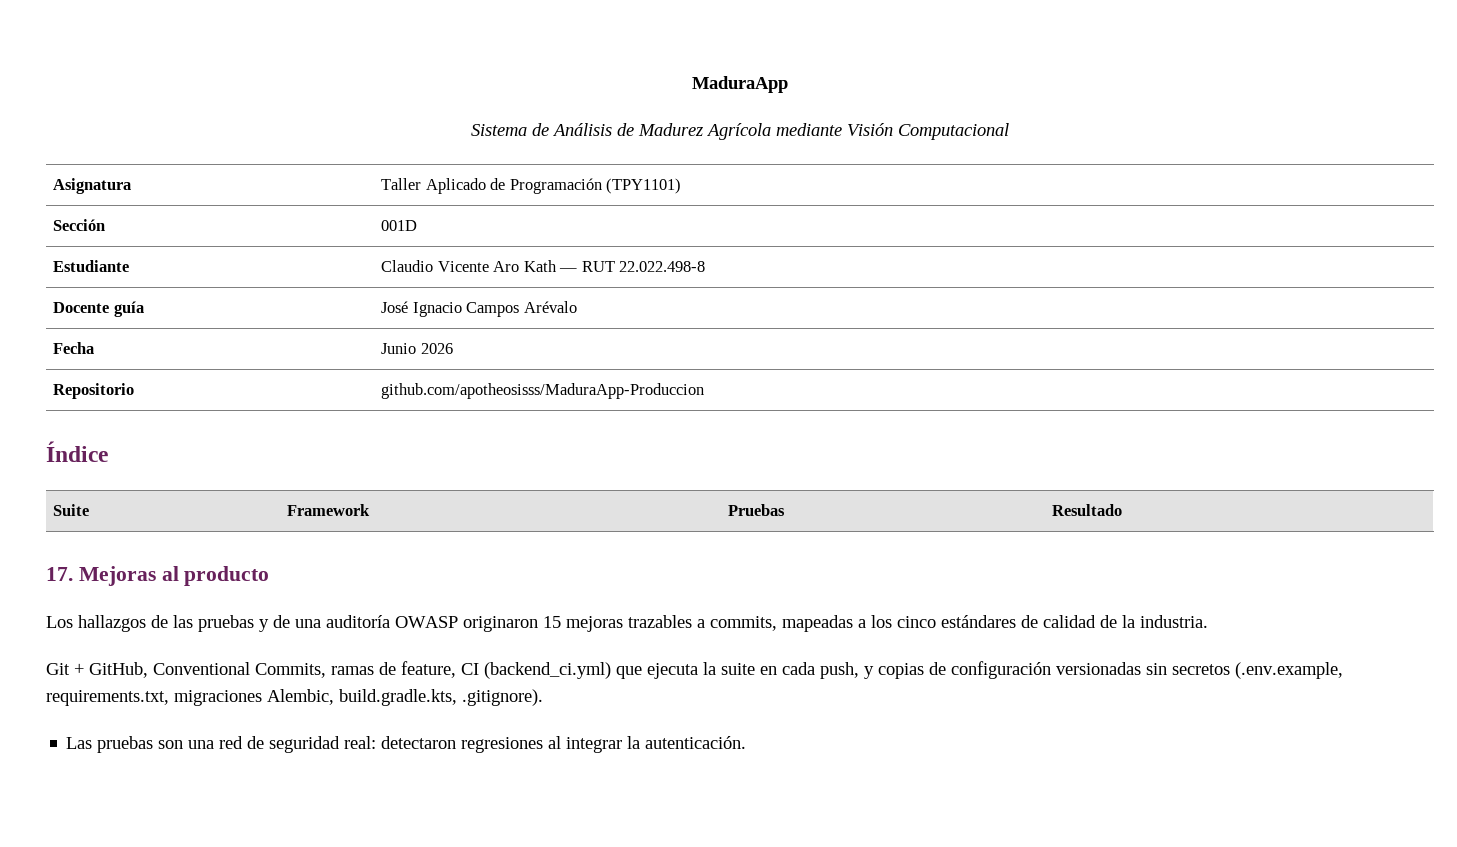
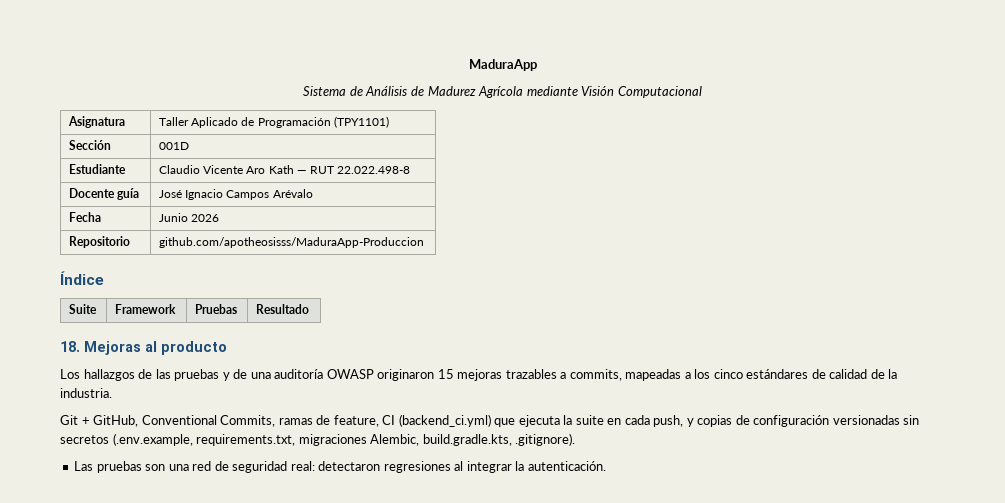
- 17. Mejoras al producto
+ 18. Mejoras al producto

